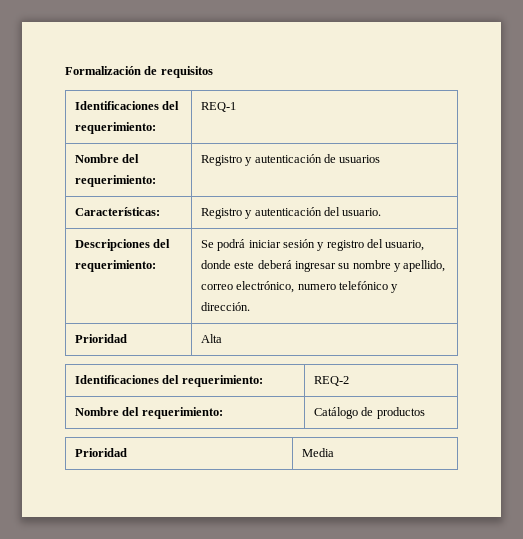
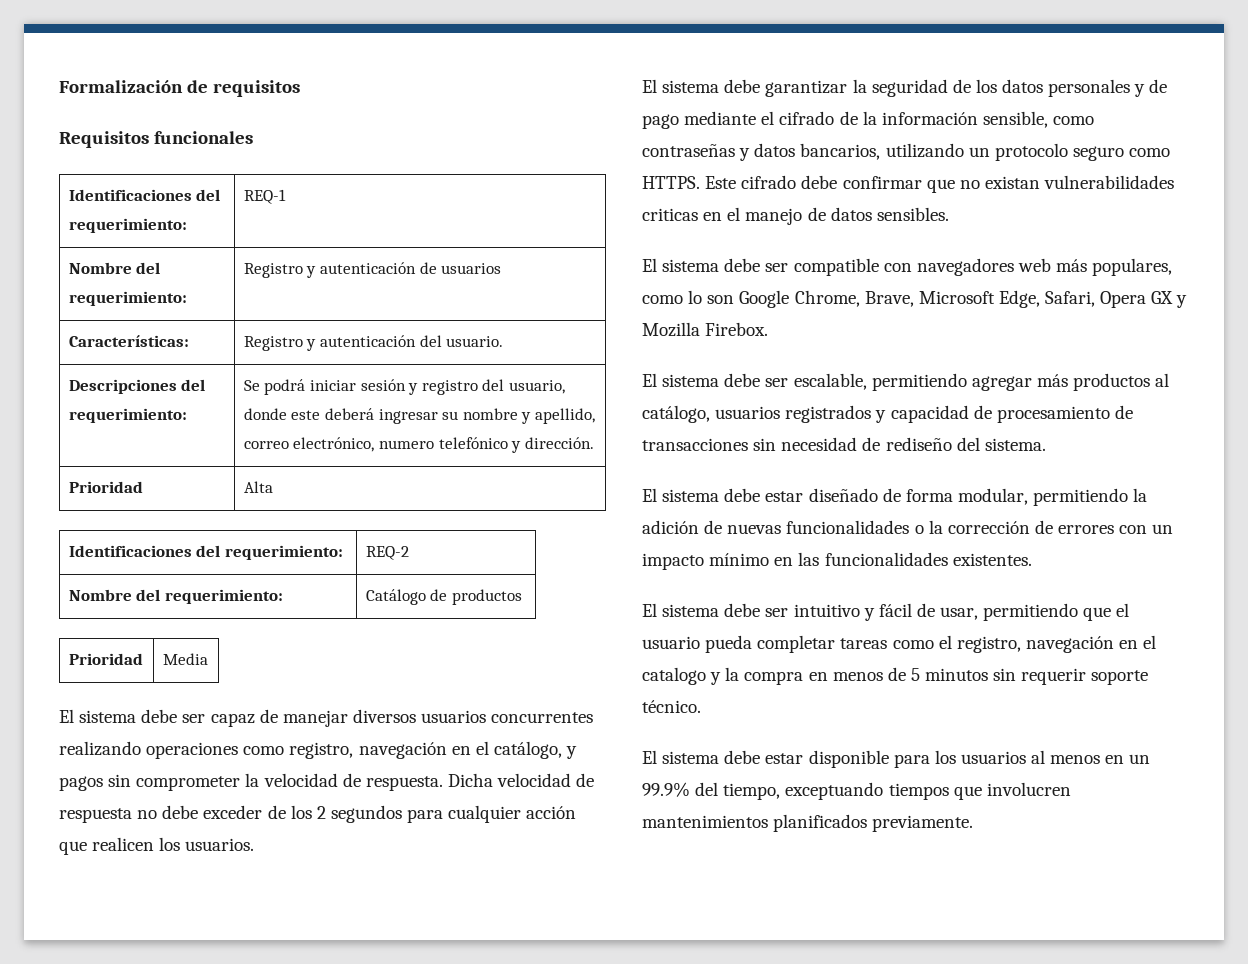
+ Requisitos funcionales
+ El sistema debe ser capaz de manejar diversos usuarios concurrentes realizando operaciones como registro, navegación en el catálogo, y pagos sin comprometer la velocidad de respuesta. Dicha velocidad de respuesta no debe exceder de los 2 segundos para cualquier acción que realicen los usuarios.
+ El sistema debe garantizar la seguridad de los datos personales y de pago mediante el cifrado de la información sensible, como contraseñas y datos bancarios, utilizando un protocolo seguro como HTTPS. Este cifrado debe confirmar que no existan vulnerabilidades criticas en el manejo de datos sensibles.
+ El sistema debe ser compatible con navegadores web más populares, como lo son Google Chrome, Brave, Microsoft Edge, Safari, Opera GX y Mozilla Firebox.
+ El sistema debe ser escalable, permitiendo agregar más productos al catálogo, usuarios registrados y capacidad de procesamiento de transacciones sin necesidad de rediseño del sistema.
+ El sistema debe estar diseñado de forma modular, permitiendo la adición de nuevas funcionalidades o la corrección de errores con un impacto mínimo en las funcionalidades existentes.
+ El sistema debe ser intuitivo y fácil de usar, permitiendo que el usuario pueda completar tareas como el registro, navegación en el catalogo y la compra en menos de 5 minutos sin requerir soporte técnico.
+ El sistema debe estar disponible para los usuarios al menos en un 99.9% del tiempo, exceptuando tiempos que involucren mantenimientos planificados previamente.

